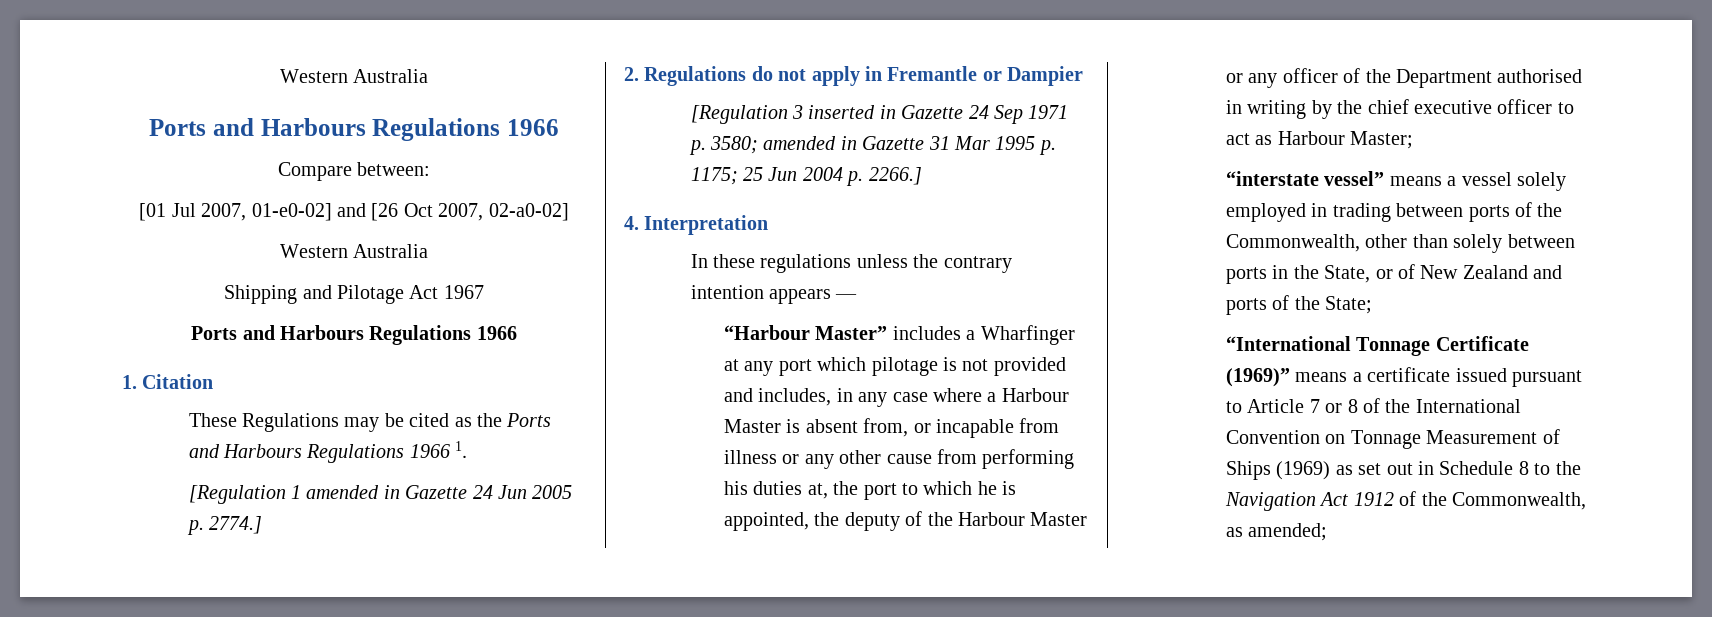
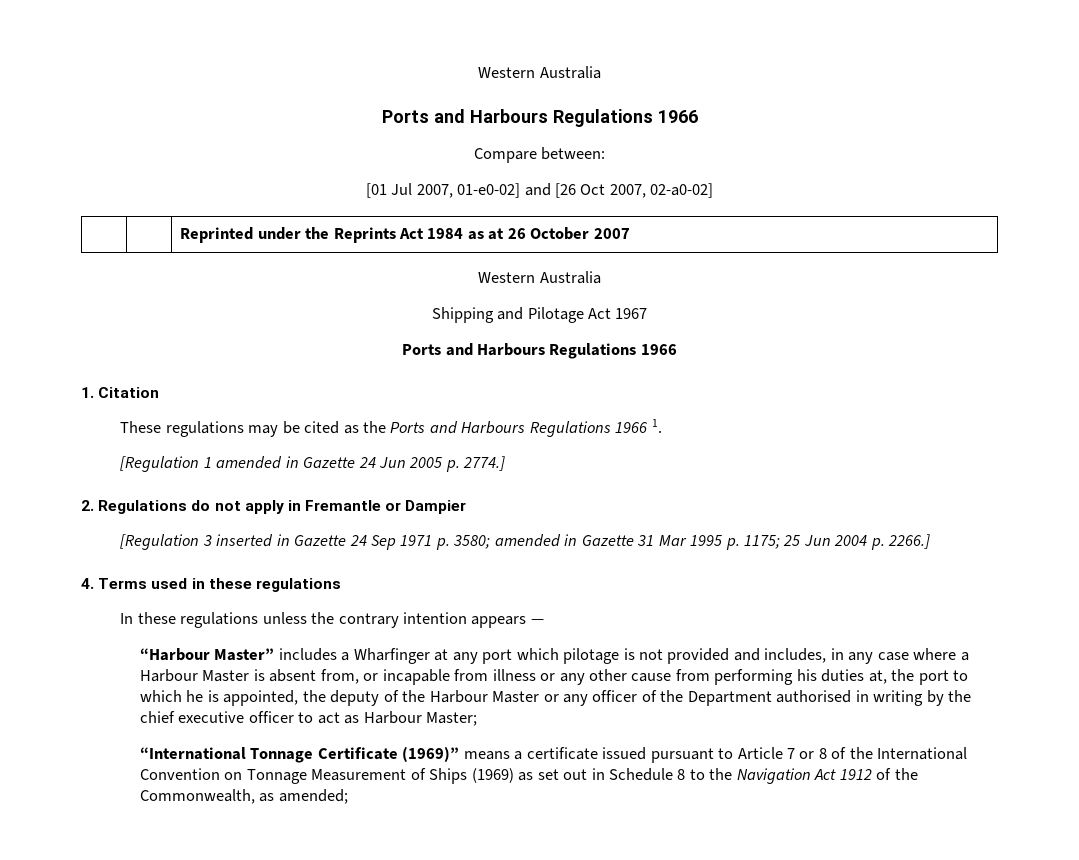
+ | | Reprinted under the Reprints Act 1984 as at 26 October 2007
- These Regulations may be cited as the Ports and Harbours Regulations 1966 1.
+ These regulations may be cited as the Ports and Harbours Regulations 1966 1.
- 4. Interpretation
+ 4. Terms used in these regulations
- “interstate vessel” means a vessel solely employed in trading between ports of the Commonwealth, other than solely between ports in the State, or of New Zealand and ports of the State;

